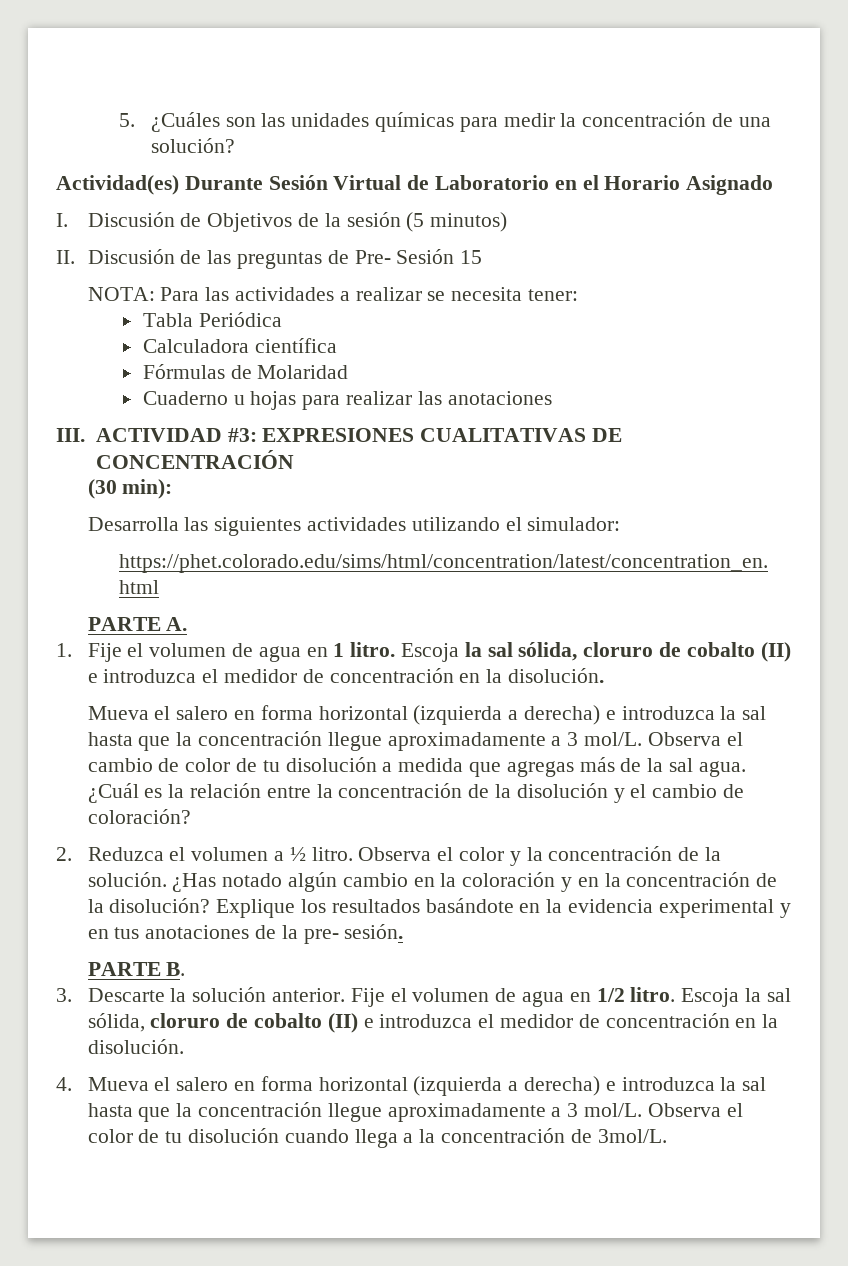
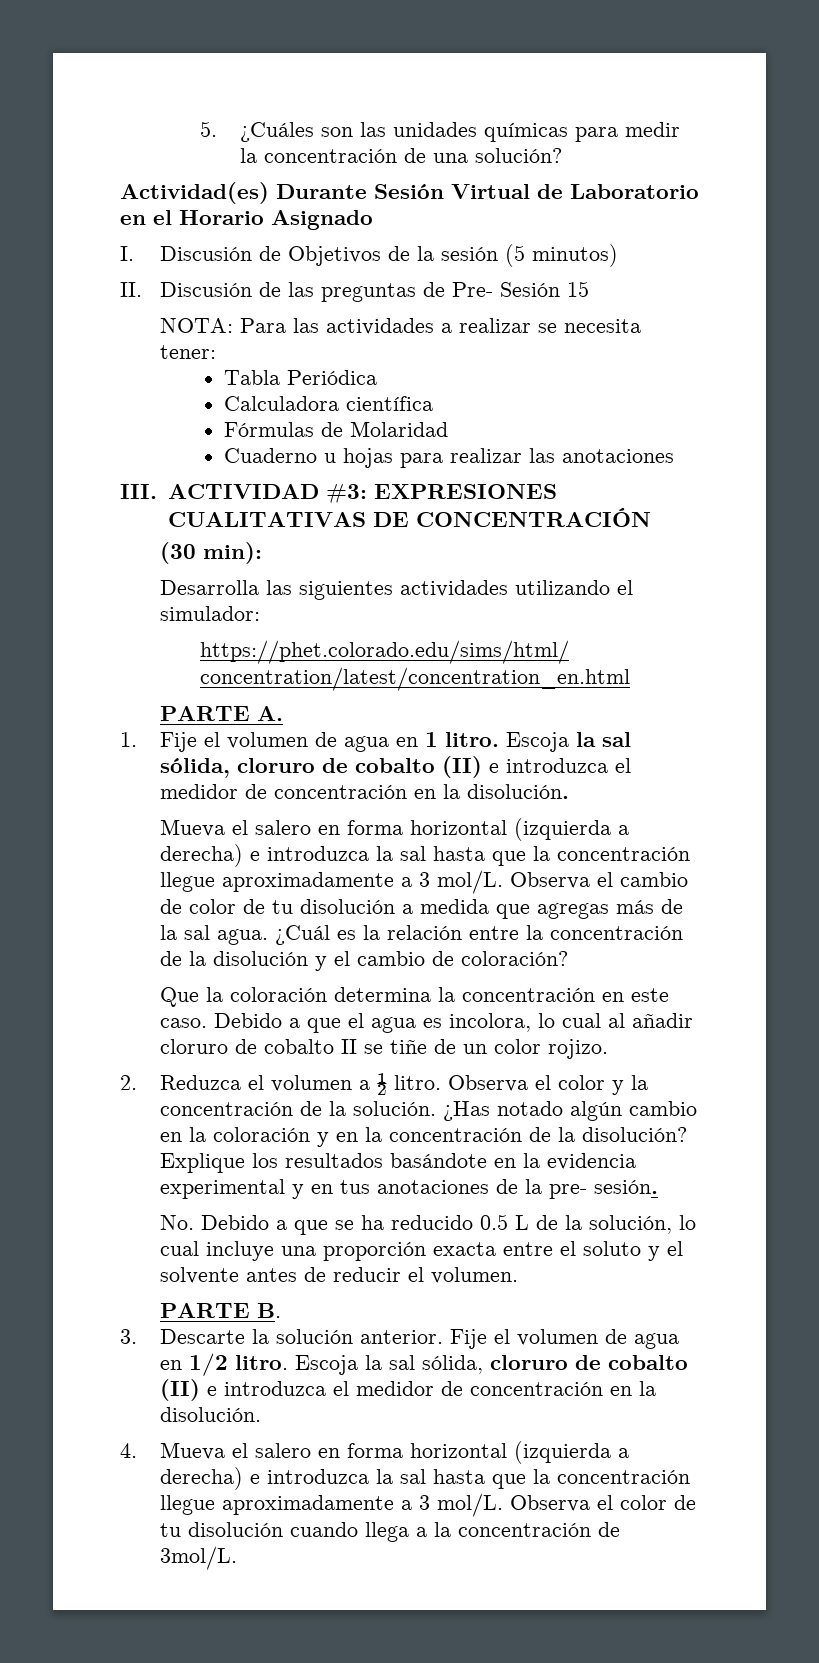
+ Que la coloración determina la concentración en este caso. Debido a que el agua es incolora, lo cual al añadir cloruro de cobalto II se tiñe de un color rojizo.
+ No. Debido a que se ha reducido 0.5 L de la solución, lo cual incluye una proporción exacta entre el soluto y el solvente antes de reducir el volumen.

